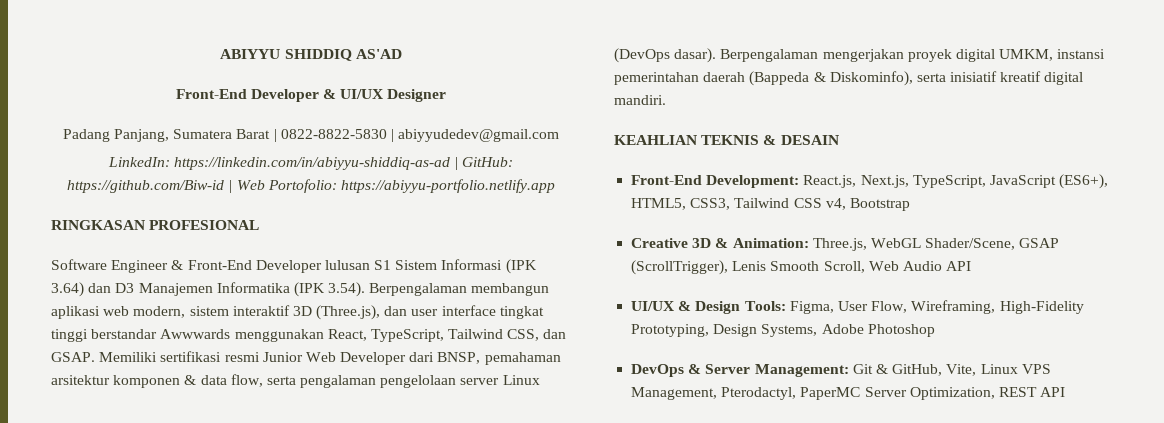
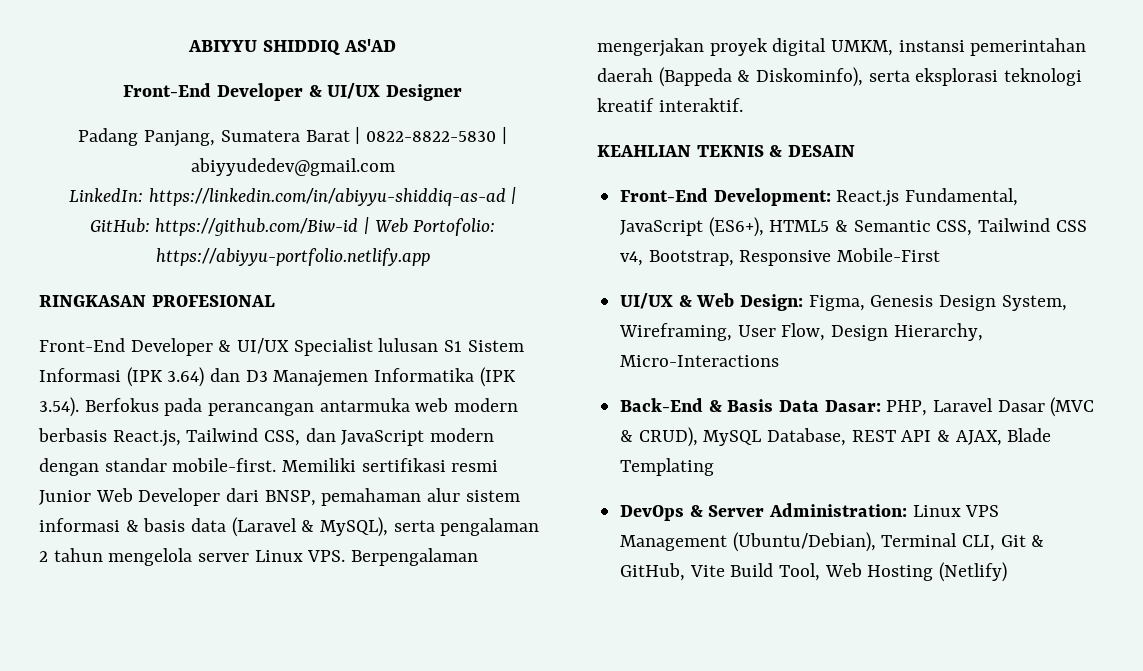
- Software Engineer & Front-End Developer lulusan S1 Sistem Informasi (IPK 3.64) dan D3 Manajemen Informatika (IPK 3.54). Berpengalaman membangun aplikasi web modern, sistem interaktif 3D (Three.js), dan user interface tingkat tinggi berstandar Awwwards menggunakan React, TypeScript, Tailwind CSS, dan GSAP.
+ Front-End Developer & UI/UX Specialist lulusan S1 Sistem Informasi (IPK 3.64) dan D3 Manajemen Informatika (IPK 3.54). Berfokus pada perancangan antarmuka web modern berbasis React.js, Tailwind CSS, dan JavaScript modern dengan standar mobile-first.
- Memiliki sertifikasi resmi Junior Web Developer dari BNSP, pemahaman arsitektur komponen & data flow, serta pengalaman pengelolaan server Linux (DevOps dasar). Berpengalaman mengerjakan proyek digital UMKM, instansi pemerintahan daerah (Bappeda & Diskominfo), serta inisiatif kreatif digital mandiri.
+ Memiliki sertifikasi resmi Junior Web Developer dari BNSP, pemahaman alur sistem informasi & basis data (Laravel & MySQL), serta pengalaman 2 tahun mengelola server Linux VPS. Berpengalaman mengerjakan proyek digital UMKM, instansi pemerintahan daerah (Bappeda & Diskominfo), serta eksplorasi teknologi kreatif interaktif.
- Front-End Development: React.js, Next.js, TypeScript, JavaScript (ES6+), HTML5, CSS3, Tailwind CSS v4, Bootstrap
- Creative 3D & Animation: Three.js, WebGL Shader/Scene, GSAP (ScrollTrigger), Lenis Smooth Scroll, Web Audio API
- UI/UX & Design Tools: Figma, User Flow, Wireframing, High-Fidelity Prototyping, Design Systems, Adobe Photoshop
- DevOps & Server Management: Git & GitHub, Vite, Linux VPS Management, Pterodactyl, PaperMC Server Optimization, REST API
+ Front-End Development: React.js Fundamental, JavaScript (ES6+), HTML5 & Semantic CSS, Tailwind CSS v4, Bootstrap, Responsive Mobile-First
+ UI/UX & Web Design: Figma, Genesis Design System, Wireframing, User Flow, Design Hierarchy, Micro-Interactions
+ Back-End & Basis Data Dasar: PHP, Laravel Dasar (MVC & CRUD), MySQL Database, REST API & AJAX, Blade Templating
+ DevOps & Server Administration: Linux VPS Management (Ubuntu/Debian), Terminal CLI, Git & GitHub, Vite Build Tool, Web Hosting (Netlify)

